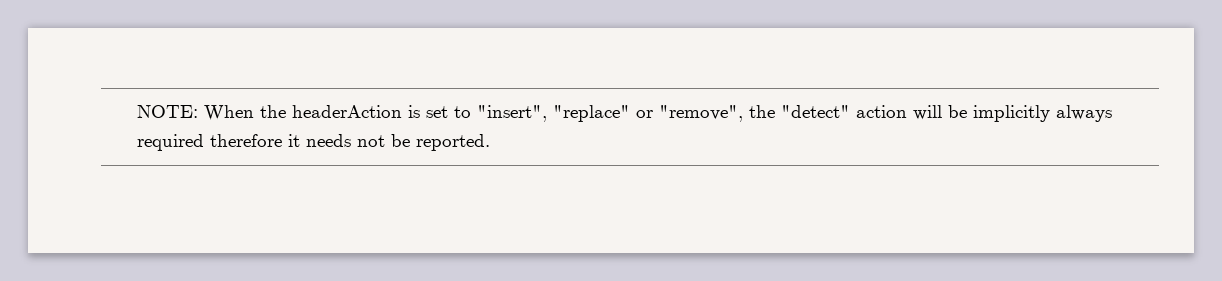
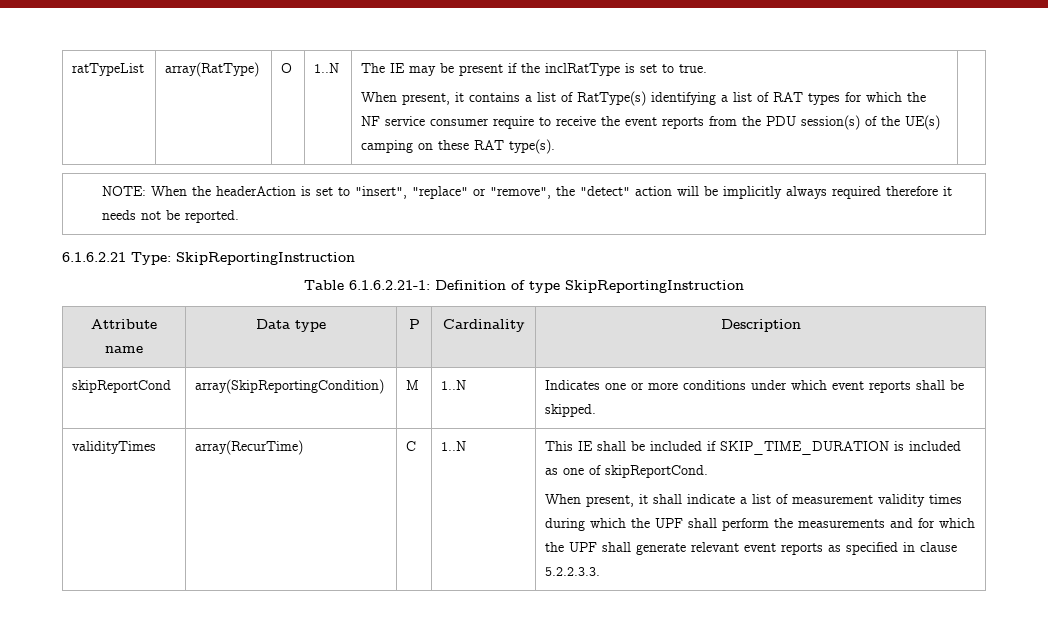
+ ratTypeList | array(RatType) | O | 1..N | The IE may be present if the inclRatType is set to true.
+ When present, it contains a list of RatType(s) identifying a list of RAT types for which the NF service consumer require to receive the event reports from the PDU session(s) of the UE(s) camping on these RAT type(s).
+ 6.1.6.2.21 Type: SkipReportingInstruction
+ Table 6.1.6.2.21-1: Definition of type SkipReportingInstruction
+ Attribute name | Data type | P | Cardinality | Description
+ skipReportCond | array(SkipReportingCondition) | M | 1..N | Indicates one or more conditions under which event reports shall be skipped.
+ validityTimes | array(RecurTime) | C | 1..N | This IE shall be included if SKIP_TIME_DURATION is included as one of skipReportCond.
+ When present, it shall indicate a list of measurement validity times during which the UPF shall perform the measurements and for which the UPF shall generate relevant event reports as specified in clause 5.2.2.3.3.

